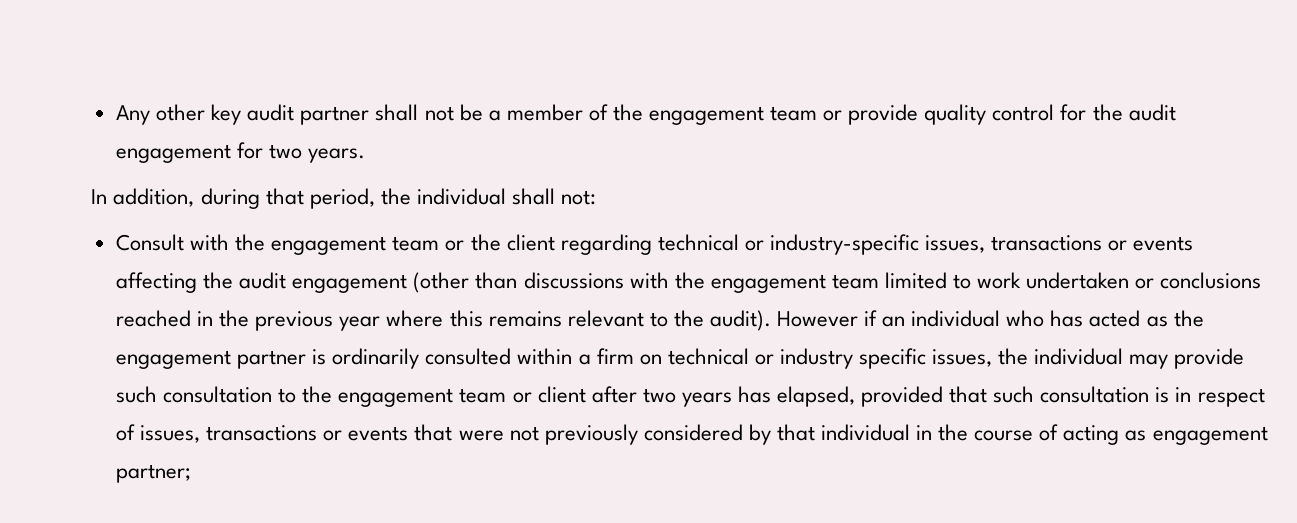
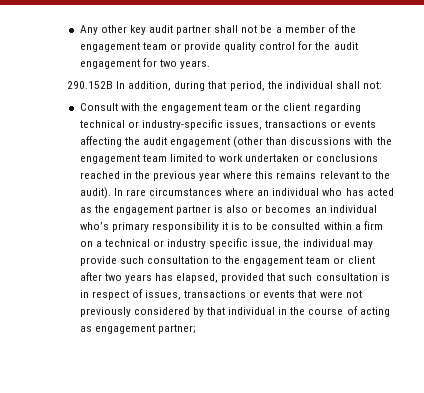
- In addition, during that period, the individual shall not:
+ 290.152B In addition, during that period, the individual shall not:
- However if an individual who has acted as the engagement partner is ordinarily consulted within a firm on technical or industry specific issues, the individual may provide such consultation to the engagement team or client after two years has elapsed, provided that such consultation is in respect of issues, transactions or events that were not previously considered by that individual in the course of acting as engagement partner;
+ In rare circumstances where an individual who has acted as the engagement partner is also or becomes an individual who’s primary responsibility it is to be consulted within a firm on a technical or industry specific issue, the individual may provide such consultation to the engagement team or client after two years has elapsed, provided that such consultation is in respect of issues, transactions or events that were not previously considered by that individual in the course of acting as engagement partner;

